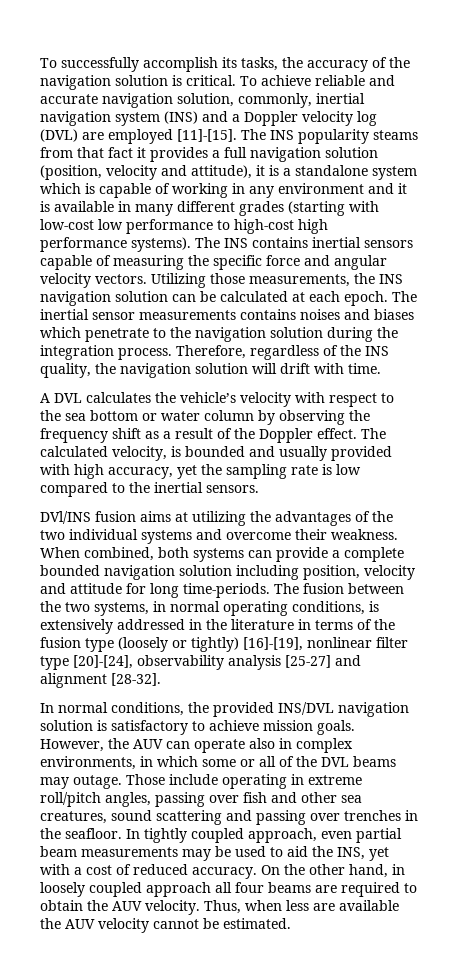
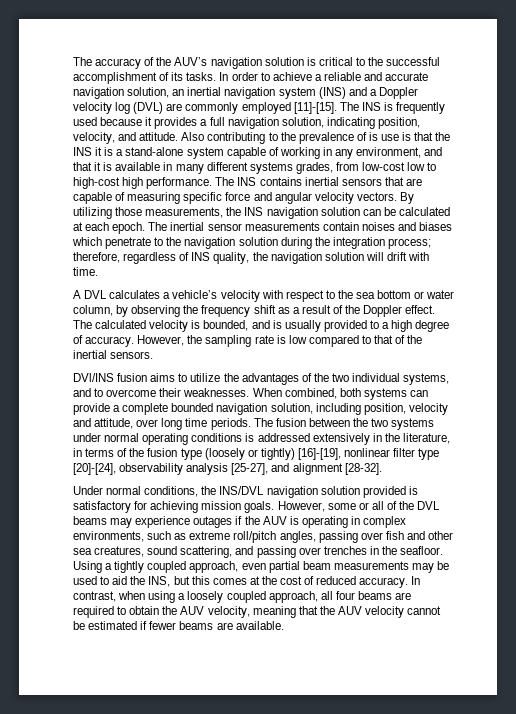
- To successfully accomplish its tasks, the accuracy of the navigation solution is critical. To achieve reliable and accurate navigation solution, commonly, inertial navigation system (INS) and a Doppler velocity log (DVL) are employed [11]-[15].
+ The accuracy of the AUV’s navigation solution is critical to the successful accomplishment of its tasks. In order to achieve a reliable and accurate navigation solution, an inertial navigation system (INS) and a Doppler velocity log (DVL) are commonly employed [11]-[15].
- The INS popularity steams from that fact it provides a full navigation solution (position, velocity and attitude), it is a standalone system which is capable of working in any environment and it is available in many different grades (starting with low-cost low performance to high-cost high performance systems).
+ The INS is frequently used because it provides a full navigation solution, indicating position, velocity, and attitude. Also contributing to the prevalence of is use is that the INS it is a stand-alone system capable of working in any environment, and that it is available in many different systems grades, from low-cost low to high-cost high performance.
- The INS contains inertial sensors capable of measuring the specific force and angular velocity vectors.
+ The INS contains inertial sensors that are capable of measuring specific force and angular velocity vectors.
- Utilizing those measurements, the INS navigation solution can be calculated at each epoch.
+ By utilizing those measurements, the INS navigation solution can be calculated at each epoch.
- The inertial sensor measurements contains noises and biases which penetrate to the navigation solution during the integration process. Therefore, regardless of the INS quality, the navigation solution will drift with time.
+ The inertial sensor measurements contain noises and biases which penetrate to the navigation solution during the integration process; therefore, regardless of INS quality, the navigation solution will drift with time.
- A DVL calculates the vehicle’s velocity with respect to the sea bottom or water column by observing the frequency shift as a result of the Doppler effect.
+ A DVL calculates a vehicle’s velocity with respect to the sea bottom or water column, by observing the frequency shift as a result of the Doppler effect.
- The calculated velocity, is bounded and usually provided with high accuracy, yet the sampling rate is low compared to the inertial sensors.
+ The calculated velocity is bounded, and is usually provided to a high degree of accuracy. However, the sampling rate is low compared to that of the inertial sensors.
- DVl/INS fusion aims at utilizing the advantages of the two individual systems and overcome their weakness.
+ DVl/INS fusion aims to utilize the advantages of the two individual systems, and to overcome their weaknesses.
- When combined, both systems can provide a complete bounded navigation solution including position, velocity and attitude for long time-periods.
+ When combined, both systems can provide a complete bounded navigation solution, including position, velocity and attitude, over long time periods.
- The fusion between the two systems, in normal operating conditions, is extensively addressed in the literature in terms of the fusion type (loosely or tightly) [16]-[19], nonlinear filter type [20]-[24], observability analysis [25-27] and alignment [28-32].
+ The fusion between the two systems under normal operating conditions is addressed extensively in the literature, in terms of the fusion type (loosely or tightly) [16]-[19], nonlinear filter type [20]-[24], observability analysis [25-27], and alignment [28-32].
- In normal conditions, the provided INS/DVL navigation solution is satisfactory to achieve mission goals.
+ Under normal conditions, the INS/DVL navigation solution provided is satisfactory for achieving mission goals.
- However, the AUV can operate also in complex environments, in which some or all of the DVL beams may outage. Those include operating in extreme roll/pitch angles, passing over fish and other sea creatures, sound scattering and passing over trenches in the seafloor.
+ However, some or all of the DVL beams may experience outages if the AUV is operating in complex environments, such as extreme roll/pitch angles, passing over fish and other sea creatures, sound scattering, and passing over trenches in the seafloor.
- In tightly coupled approach, even partial beam measurements may be used to aid the INS, yet with a cost of reduced accuracy. On the other hand, in loosely coupled approach all four beams are required to obtain the AUV velocity. Thus, when less are available the AUV velocity cannot be estimated.
+ Using a tightly coupled approach, even partial beam measurements may be used to aid the INS, but this comes at the cost of reduced accuracy. In contrast, when using a loosely coupled approach, all four beams are required to obtain the AUV velocity, meaning that the AUV velocity cannot be estimated if fewer beams are available.

